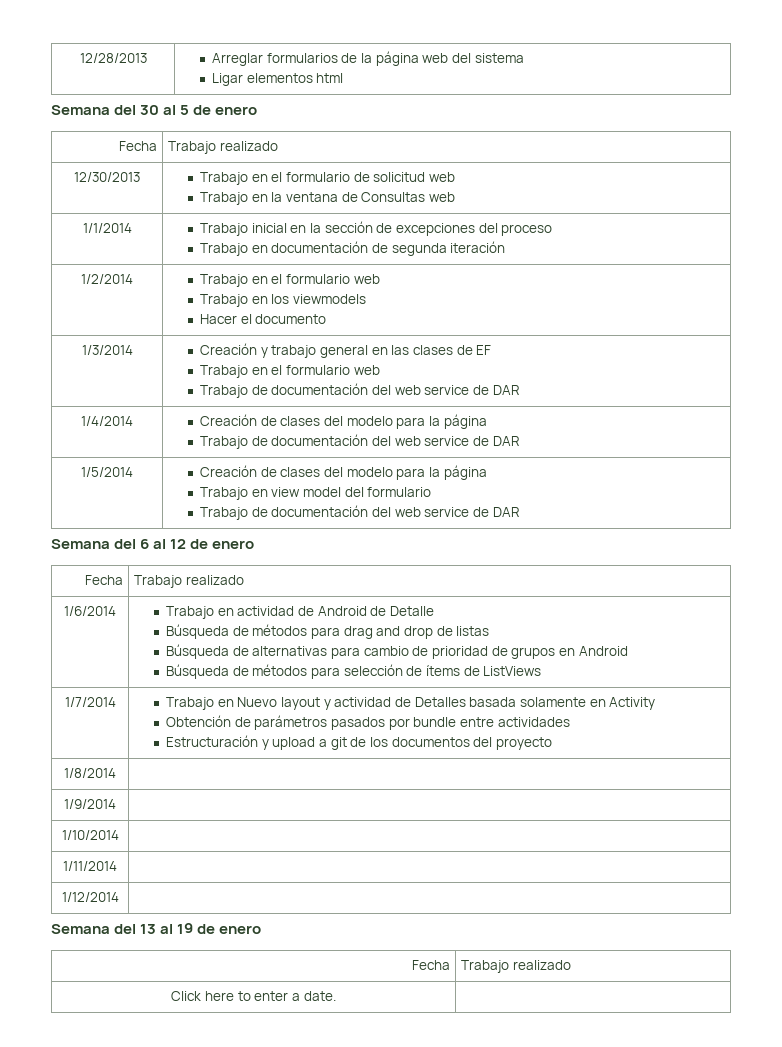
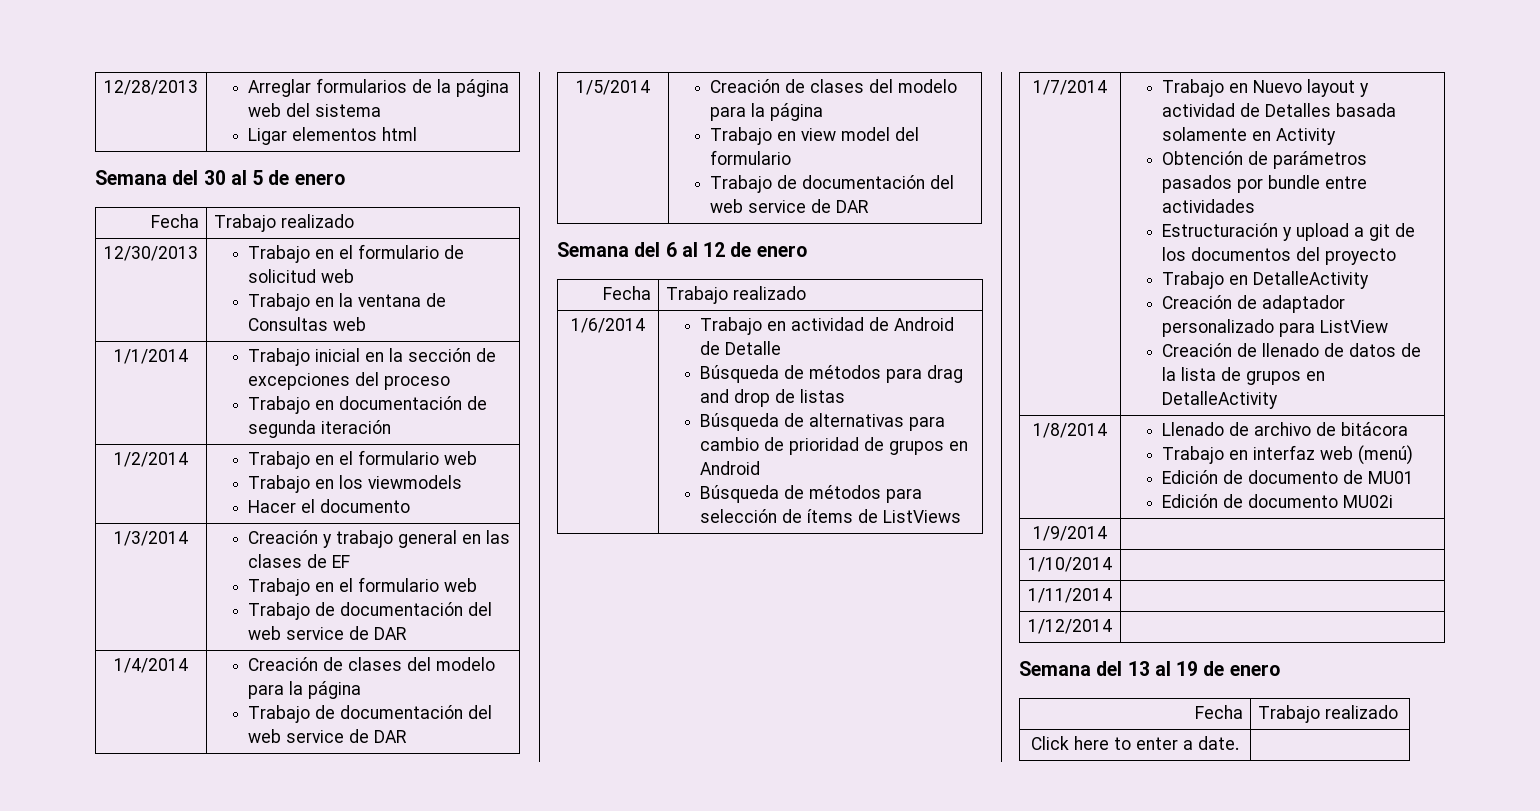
- 1/8/2014 |
+ Trabajo en DetalleActivity
+ Creación de adaptador personalizado para ListView
+ Creación de llenado de datos de la lista de grupos en DetalleActivity
+ 1/8/2014 | Llenado de archivo de bitácora
+ Trabajo en interfaz web (menú)
+ Edición de documento de MU01
+ Edición de documento MU02i

